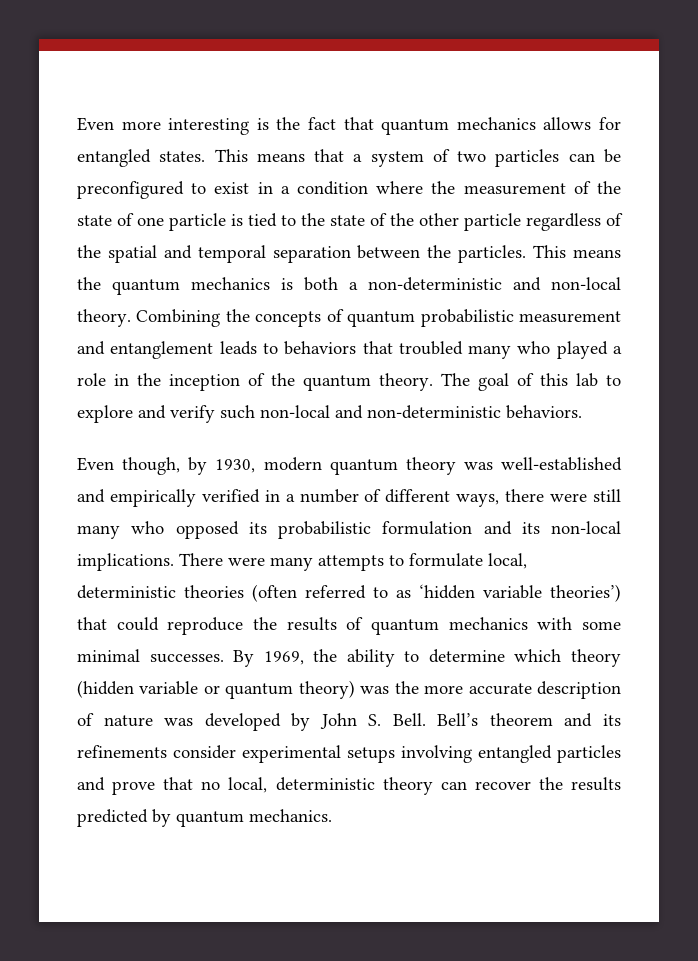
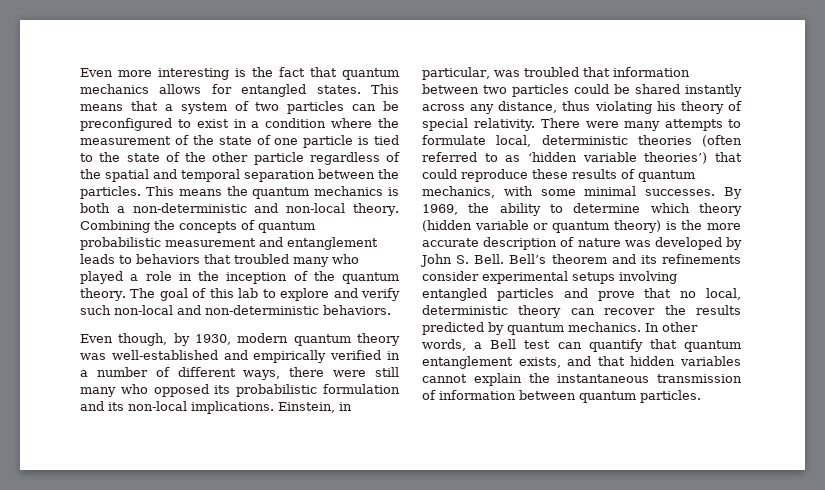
+ Einstein, in particular, was troubled that information between two particles could be shared instantly across any distance, thus violating his theory of special relativity.
- There were many attempts to formulate local, deterministic theories (often referred to as ‘hidden variable theories’) that could reproduce the results of quantum mechanics with some minimal successes.
+ There were many attempts to formulate local, deterministic theories (often referred to as ‘hidden variable theories’) that could reproduce these results of quantum mechanics, with some minimal successes.
- By 1969, the ability to determine which theory (hidden variable or quantum theory) was the more accurate description of nature was developed by John S. Bell.
+ By 1969, the ability to determine which theory (hidden variable or quantum theory) is the more accurate description of nature was developed by John S. Bell.
+ In other words, a Bell test can quantify that quantum entanglement exists, and that hidden variables cannot explain the instantaneous transmission of information between quantum particles.

